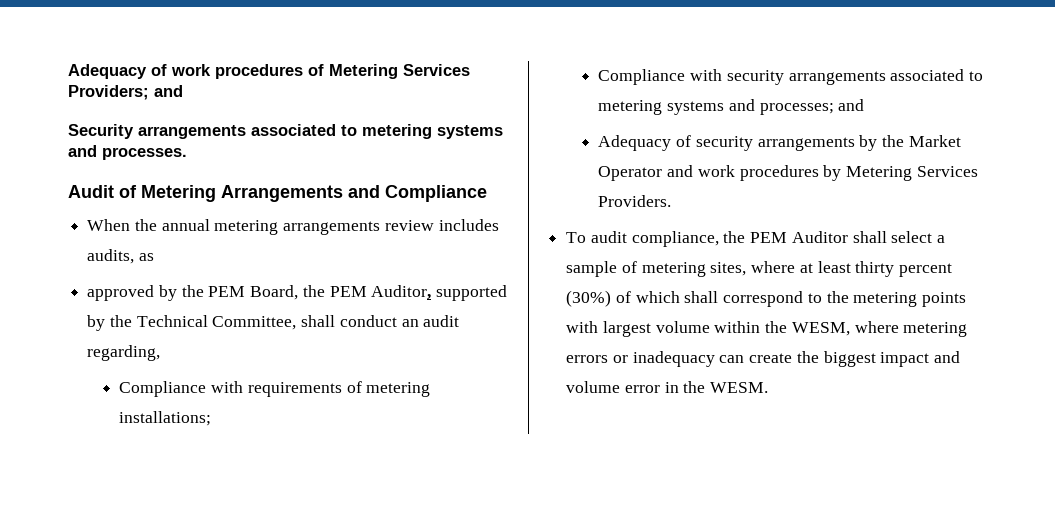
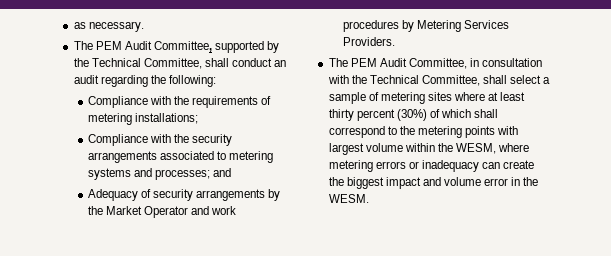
- Adequacy of work procedures of Metering Services Providers; and
- Security arrangements associated to metering systems and processes.
- Audit of Metering Arrangements and Compliance
- When the annual metering arrangements review includes audits, as
- approved by the PEM Board, the PEM Auditor, supported by the Technical Committee, shall conduct an audit regarding,
- Compliance with requirements of metering installations;
+ as necessary.
+ The PEM Audit Committee, supported by the Technical Committee, shall conduct an audit regarding the following:
+ Compliance with the requirements of metering installations;
- Compliance with security arrangements associated to metering systems and processes; and
+ Compliance with the security arrangements associated to metering systems and processes; and
- To audit compliance, the PEM Auditor shall select a sample of metering sites, where at least thirty percent (30%) of which shall correspond to the metering points with largest volume within the WESM, where metering errors or inadequacy can create the biggest impact and volume error in the WESM.
+ The PEM Audit Committee, in consultation with the Technical Committee, shall select a sample of metering sites where at least thirty percent (30%) of which shall correspond to the metering points with largest volume within the WESM, where metering errors or inadequacy can create the biggest impact and volume error in the WESM.

